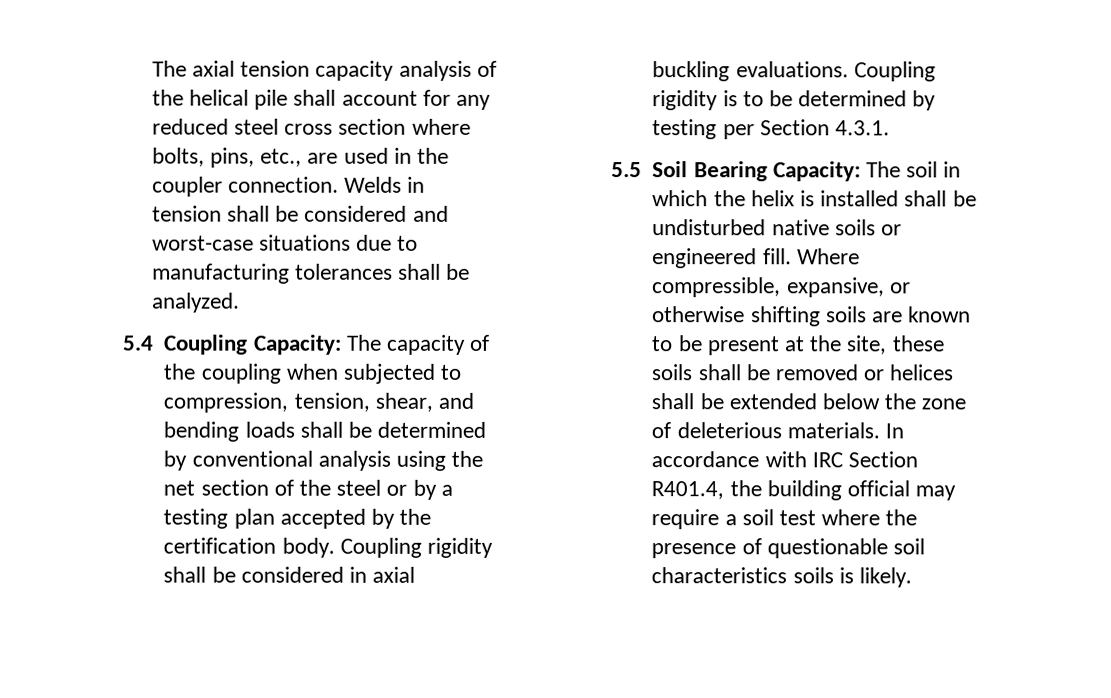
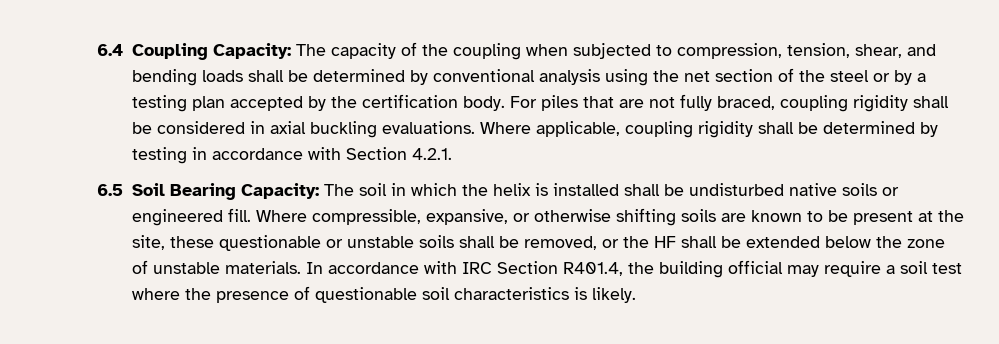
- The axial tension capacity analysis of the helical pile shall account for any reduced steel cross section where bolts, pins, etc., are used in the coupler connection. Welds in tension shall be considered and worst-case situations due to manufacturing tolerances shall be analyzed.
- 5.4 Coupling Capacity: The capacity of the coupling when subjected to compression, tension, shear, and bending loads shall be determined by conventional analysis using the net section of the steel or by a testing plan accepted by the certification body.
+ 6.4 Coupling Capacity: The capacity of the coupling when subjected to compression, tension, shear, and bending loads shall be determined by conventional analysis using the net section of the steel or by a testing plan accepted by the certification body.
- Coupling rigidity shall be considered in axial buckling evaluations.
+ For piles that are not fully braced, coupling rigidity shall be considered in axial buckling evaluations.
- Coupling rigidity is to be determined by testing per Section 4.3.1.
- 5.5 Soil Bearing Capacity: The soil in which the helix is installed shall be undisturbed native soils or engineered fill.
+ Where applicable, coupling rigidity shall be determined by testing in accordance with Section 4.2.1.
+ 6.5 Soil Bearing Capacity: The soil in which the helix is installed shall be undisturbed native soils or engineered fill.
- Where compressible, expansive, or otherwise shifting soils are known to be present at the site, these soils shall be removed or helices shall be extended below the zone of deleterious materials.
+ Where compressible, expansive, or otherwise shifting soils are known to be present at the site, these questionable or unstable soils shall be removed, or the HF shall be extended below the zone of unstable materials.
- In accordance with IRC Section R401.4, the building official may require a soil test where the presence of questionable soil characteristics soils is likely.
+ In accordance with IRC Section R401.4, the building official may require a soil test where the presence of questionable soil characteristics is likely.

